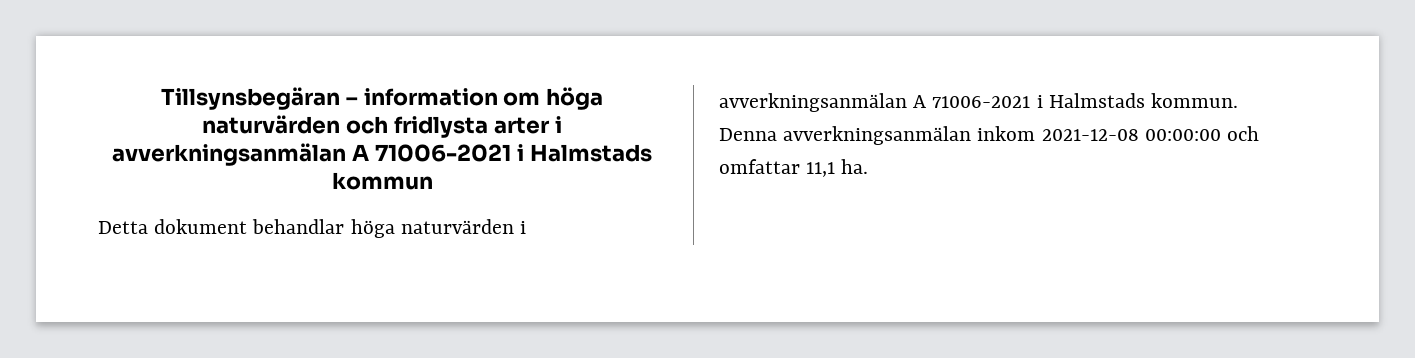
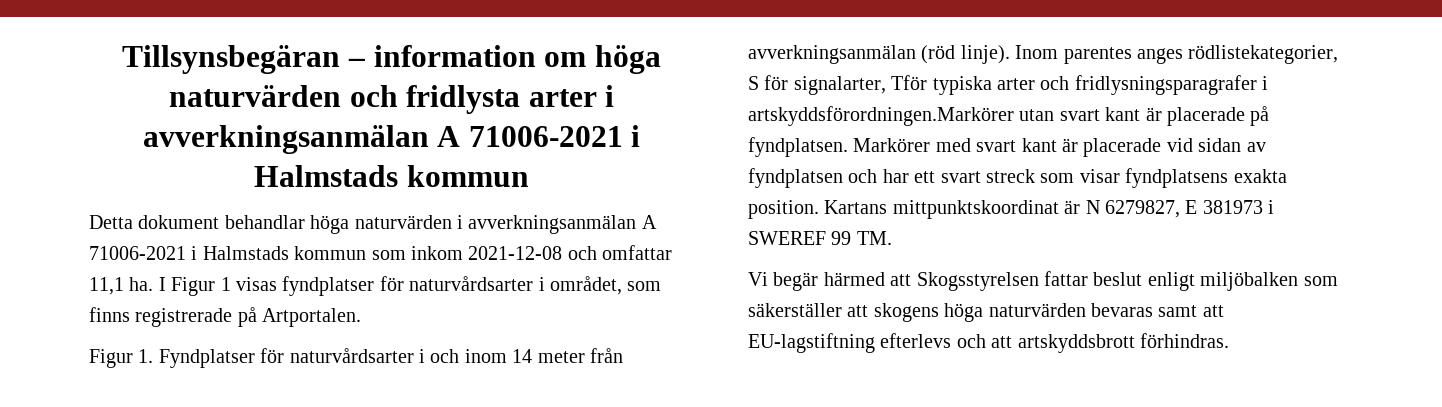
- Detta dokument behandlar höga naturvärden i avverkningsanmälan A 71006-2021 i Halmstads kommun. Denna avverkningsanmälan inkom 2021-12-08 00:00:00 och omfattar 11,1 ha.
+ Detta dokument behandlar höga naturvärden i avverkningsanmälan A 71006-2021 i Halmstads kommun som inkom 2021-12-08 och omfattar 11,1 ha.
+ I Figur 1 visas fyndplatser för naturvårdsarter i området, som finns registrerade på Artportalen.
+ Figur 1. Fyndplatser för naturvårdsarter i och inom 14 meter från avverkningsanmälan (röd linje). Inom parentes anges rödlistekategorier, S för signalarter, Tför typiska arter och fridlysningsparagrafer i artskyddsförordningen.Markörer utan svart kant är placerade på fyndplatsen. Markörer med svart kant är placerade vid sidan av fyndplatsen och har ett svart streck som visar fyndplatsens exakta position. Kartans mittpunktskoordinat är N 6279827, E 381973 i SWEREF 99 TM.
+ Vi begär härmed att Skogsstyrelsen fattar beslut enligt miljöbalken som säkerställer att skogens höga naturvärden bevaras samt att EU-lagstiftning efterlevs och att artskyddsbrott förhindras.

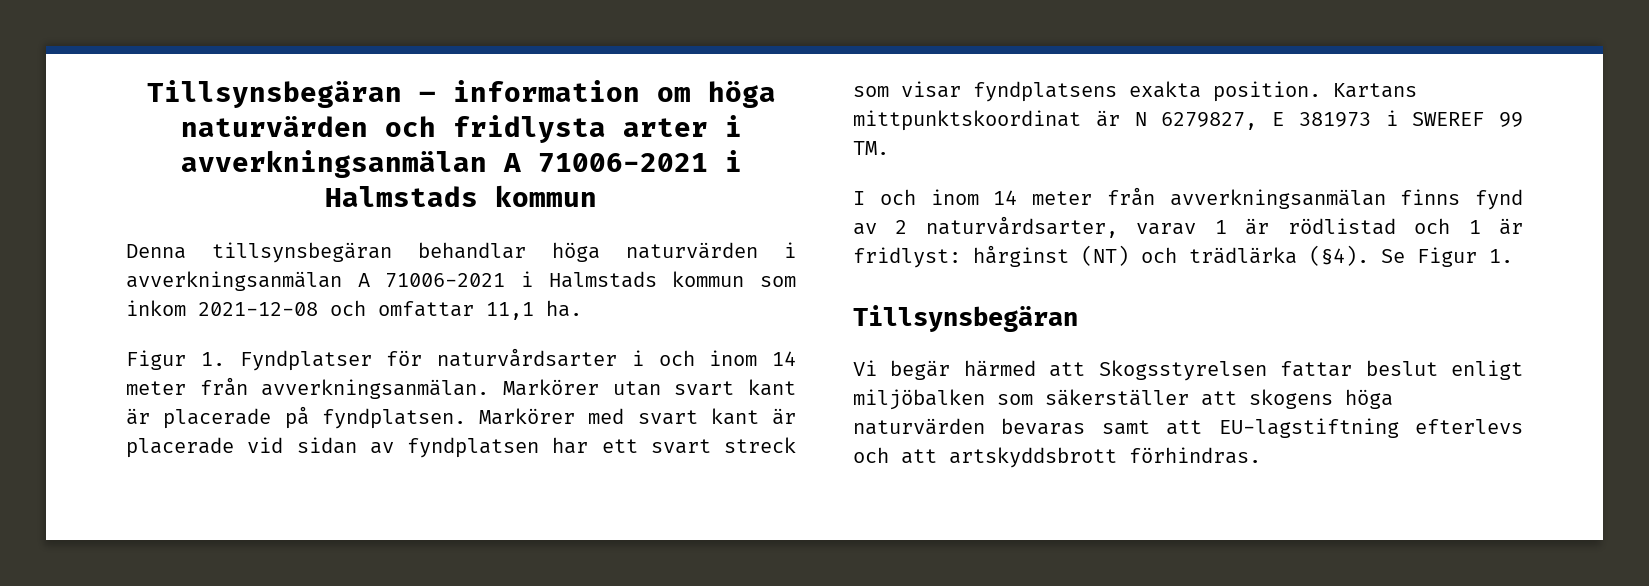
- Detta dokument behandlar höga naturvärden i avverkningsanmälan A 71006-2021 i Halmstads kommun som inkom 2021-12-08 och omfattar 11,1 ha. I Figur 1 visas fyndplatser för naturvårdsarter i området, som finns registrerade på Artportalen.
+ Denna tillsynsbegäran behandlar höga naturvärden i avverkningsanmälan A 71006-2021 i Halmstads kommun som inkom 2021-12-08 och omfattar 11,1 ha.
- Figur 1. Fyndplatser för naturvårdsarter i och inom 14 meter från avverkningsanmälan (röd linje). Inom parentes anges rödlistekategorier, S för signalarter, Tför typiska arter och fridlysningsparagrafer i artskyddsförordningen.Markörer utan svart kant är placerade på fyndplatsen.
+ Figur 1. Fyndplatser för naturvårdsarter i och inom 14 meter från avverkningsanmälan. Markörer utan svart kant är placerade på fyndplatsen.
- Markörer med svart kant är placerade vid sidan av fyndplatsen och har ett svart streck som visar fyndplatsens exakta position.
+ Markörer med svart kant är placerade vid sidan av fyndplatsen har ett svart streck som visar fyndplatsens exakta position.
+ I och inom 14 meter från avverkningsanmälan finns fynd av 2 naturvårdsarter, varav 1 är rödlistad och 1 är fridlyst: hårginst (NT) och trädlärka (§4). Se Figur 1.
+ Tillsynsbegäran

